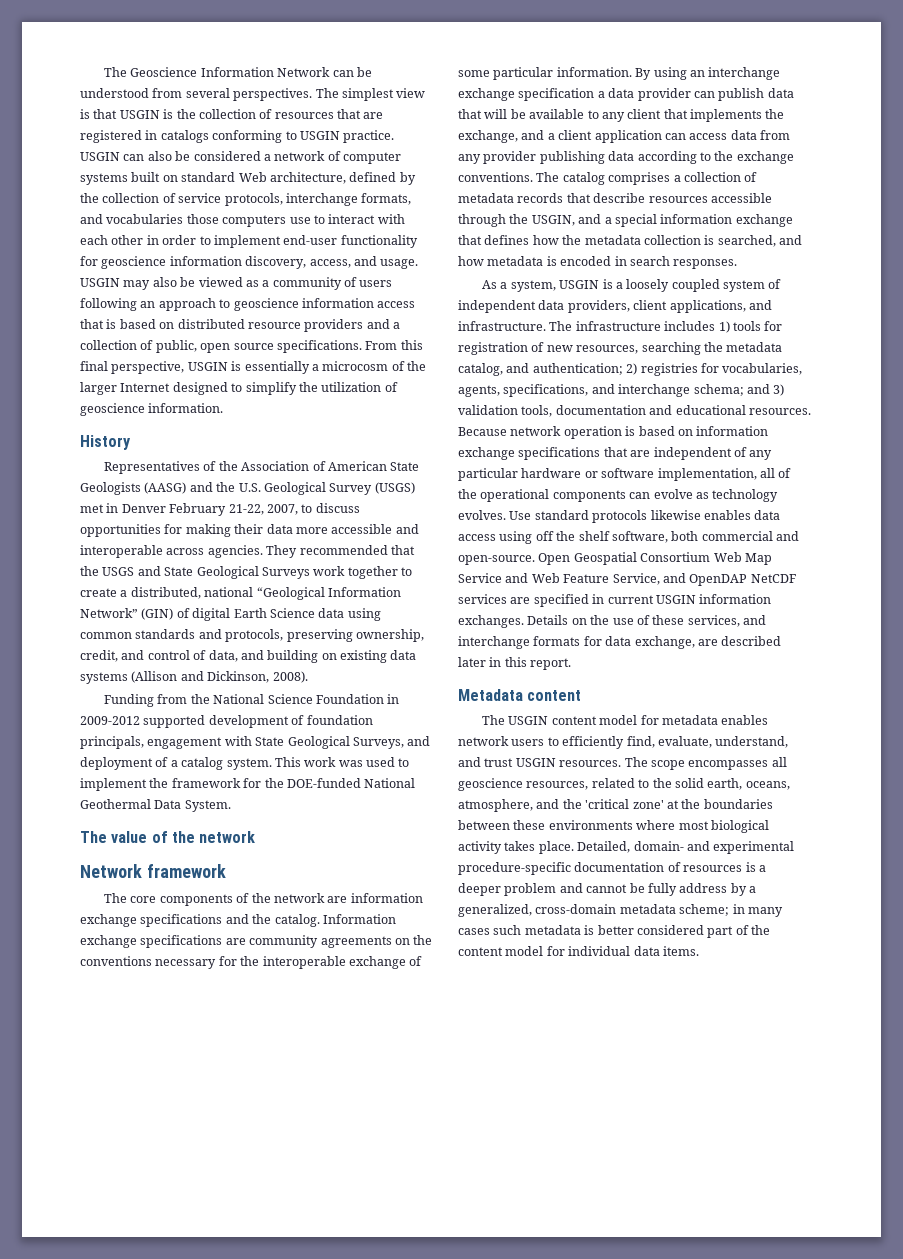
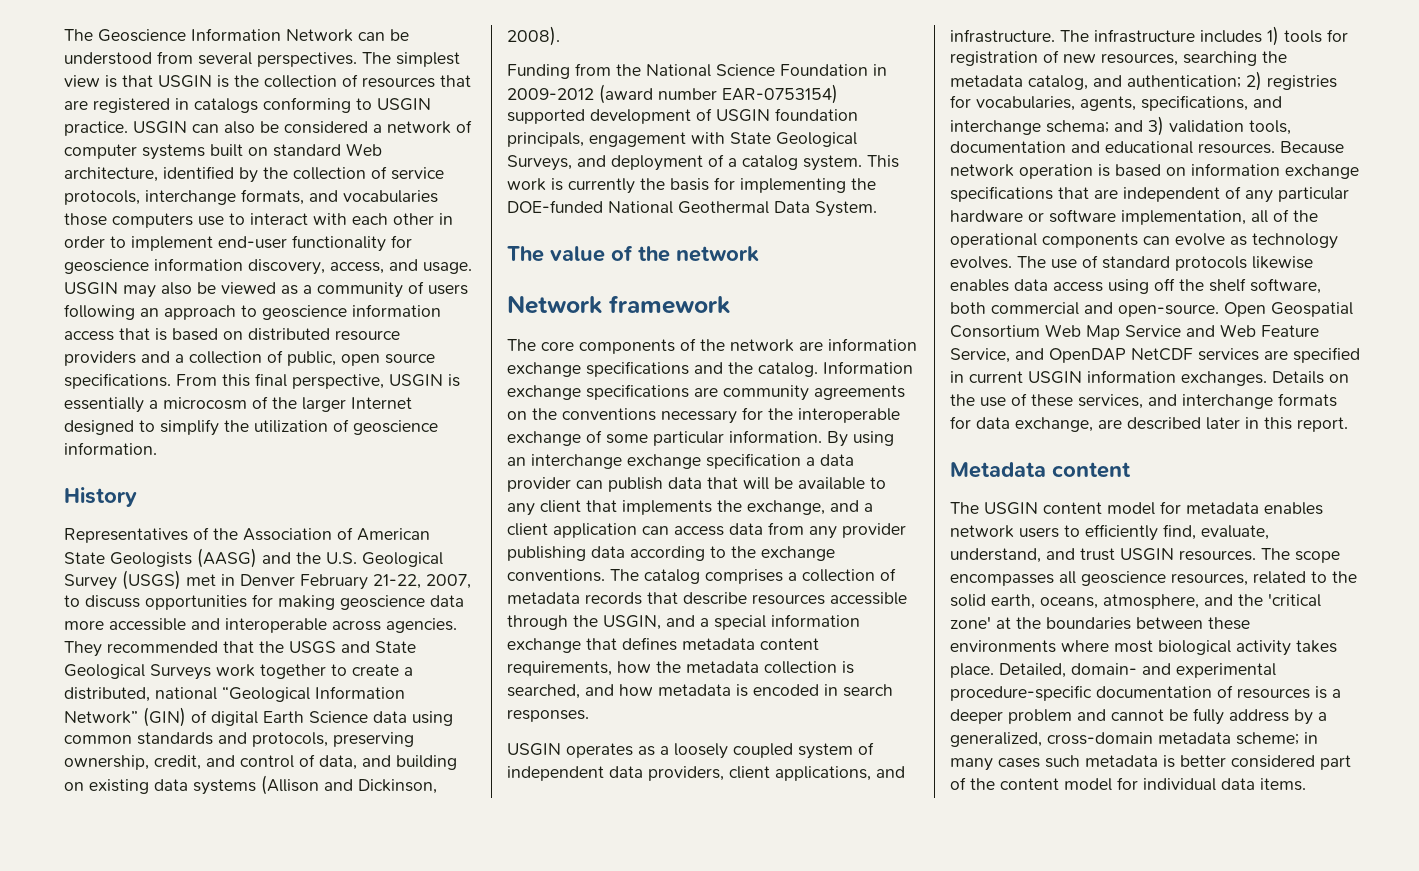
- USGIN can also be considered a network of computer systems built on standard Web architecture, defined by the collection of service protocols, interchange formats, and vocabularies those computers use to interact with each other in order to implement end-user functionality for geoscience information discovery, access, and usage.
+ USGIN can also be considered a network of computer systems built on standard Web architecture, identified by the collection of service protocols, interchange formats, and vocabularies those computers use to interact with each other in order to implement end-user functionality for geoscience information discovery, access, and usage.
- Representatives of the Association of American State Geologists (AASG) and the U.S. Geological Survey (USGS) met in Denver February 21-22, 2007, to discuss opportunities for making their data more accessible and interoperable across agencies.
+ Representatives of the Association of American State Geologists (AASG) and the U.S. Geological Survey (USGS) met in Denver February 21-22, 2007, to discuss opportunities for making geoscience data more accessible and interoperable across agencies.
- Funding from the National Science Foundation in 2009-2012 supported development of foundation principals, engagement with State Geological Surveys, and deployment of a catalog system.
+ Funding from the National Science Foundation in 2009-2012 (award number EAR-0753154) supported development of USGIN foundation principals, engagement with State Geological Surveys, and deployment of a catalog system.
- This work was used to implement the framework for the DOE-funded National Geothermal Data System.
+ This work is currently the basis for implementing the DOE-funded National Geothermal Data System.
- The catalog comprises a collection of metadata records that describe resources accessible through the USGIN, and a special information exchange that defines how the metadata collection is searched, and how metadata is encoded in search responses.
+ The catalog comprises a collection of metadata records that describe resources accessible through the USGIN, and a special information exchange that defines metadata content requirements, how the metadata collection is searched, and how metadata is encoded in search responses.
- As a system, USGIN is a loosely coupled system of independent data providers, client applications, and infrastructure.
+ USGIN operates as a loosely coupled system of independent data providers, client applications, and infrastructure.
- Use standard protocols likewise enables data access using off the shelf software, both commercial and open-source.
+ The use of standard protocols likewise enables data access using off the shelf software, both commercial and open-source.

